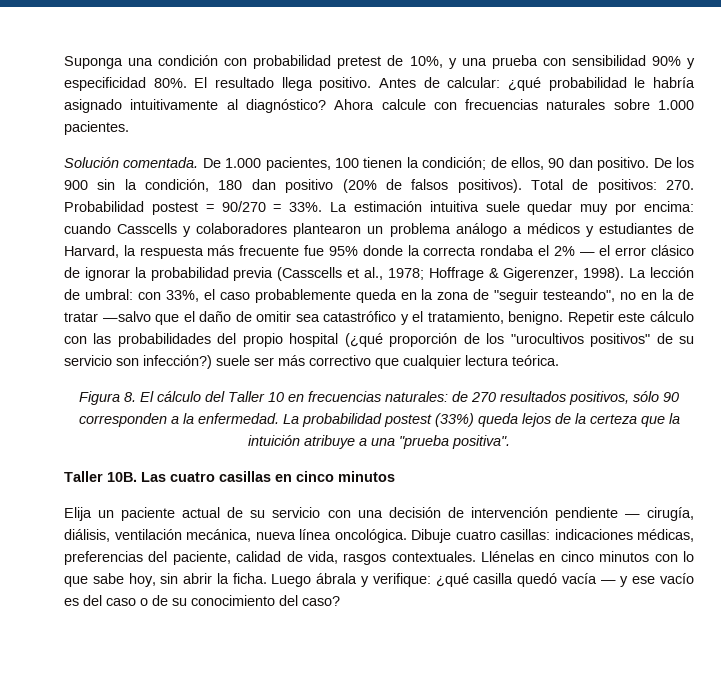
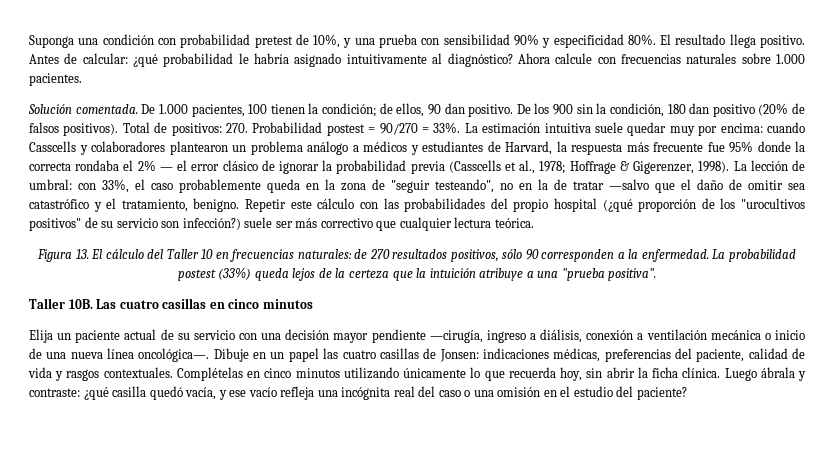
- Figura 8. El cálculo del Taller 10 en frecuencias naturales: de 270 resultados positivos, sólo 90 corresponden a la enfermedad.
+ Figura 13. El cálculo del Taller 10 en frecuencias naturales: de 270 resultados positivos, sólo 90 corresponden a la enfermedad.
- Elija un paciente actual de su servicio con una decisión de intervención pendiente — cirugía, diálisis, ventilación mecánica, nueva línea oncológica. Dibuje cuatro casillas: indicaciones médicas, preferencias del paciente, calidad de vida, rasgos contextuales.
+ Elija un paciente actual de su servicio con una decisión mayor pendiente —cirugía, ingreso a diálisis, conexión a ventilación mecánica o inicio de una nueva línea oncológica—. Dibuje en un papel las cuatro casillas de Jonsen: indicaciones médicas, preferencias del paciente, calidad de vida y rasgos contextuales.
- Llénelas en cinco minutos con lo que sabe hoy, sin abrir la ficha.
+ Complételas en cinco minutos utilizando únicamente lo que recuerda hoy, sin abrir la ficha clínica.
- Luego ábrala y verifique: ¿qué casilla quedó vacía — y ese vacío es del caso o de su conocimiento del caso?
+ Luego ábrala y contraste: ¿qué casilla quedó vacía, y ese vacío refleja una incógnita real del caso o una omisión en el estudio del paciente?

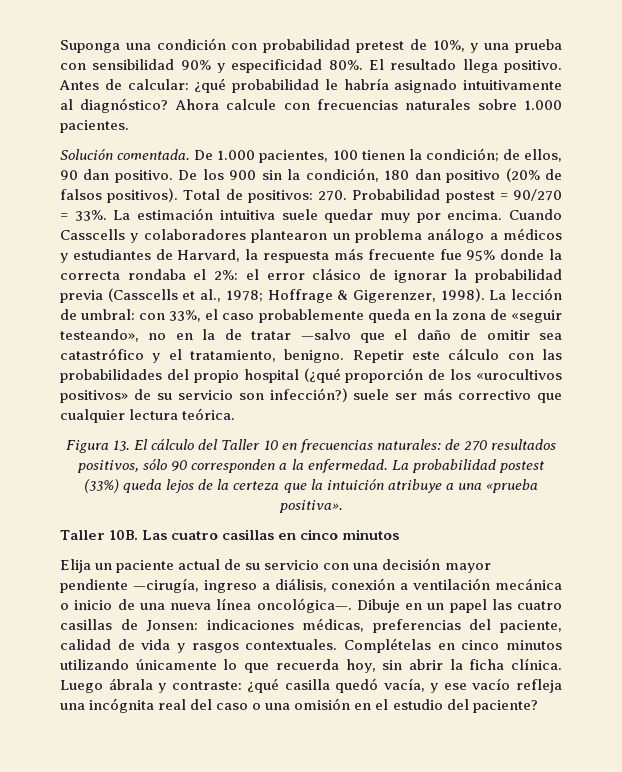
- La estimación intuitiva suele quedar muy por encima: cuando Casscells y colaboradores plantearon un problema análogo a médicos y estudiantes de Harvard, la respuesta más frecuente fue 95% donde la correcta rondaba el 2% — el error clásico de ignorar la probabilidad previa (Casscells et al., 1978; Hoffrage & Gigerenzer, 1998).
+ La estimación intuitiva suele quedar muy por encima. Cuando Casscells y colaboradores plantearon un problema análogo a médicos y estudiantes de Harvard, la respuesta más frecuente fue 95% donde la correcta rondaba el 2%: el error clásico de ignorar la probabilidad previa (Casscells et al., 1978; Hoffrage & Gigerenzer, 1998).
- La lección de umbral: con 33%, el caso probablemente queda en la zona de "seguir testeando", no en la de tratar —salvo que el daño de omitir sea catastrófico y el tratamiento, benigno.
+ La lección de umbral: con 33%, el caso probablemente queda en la zona de «seguir testeando», no en la de tratar —salvo que el daño de omitir sea catastrófico y el tratamiento, benigno.
- Repetir este cálculo con las probabilidades del propio hospital (¿qué proporción de los "urocultivos positivos" de su servicio son infección?) suele ser más correctivo que cualquier lectura teórica.
+ Repetir este cálculo con las probabilidades del propio hospital (¿qué proporción de los «urocultivos positivos» de su servicio son infección?) suele ser más correctivo que cualquier lectura teórica.
- La probabilidad postest (33%) queda lejos de la certeza que la intuición atribuye a una "prueba positiva".
+ La probabilidad postest (33%) queda lejos de la certeza que la intuición atribuye a una «prueba positiva».

